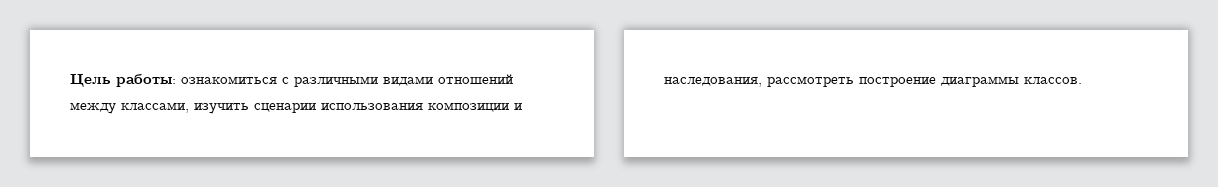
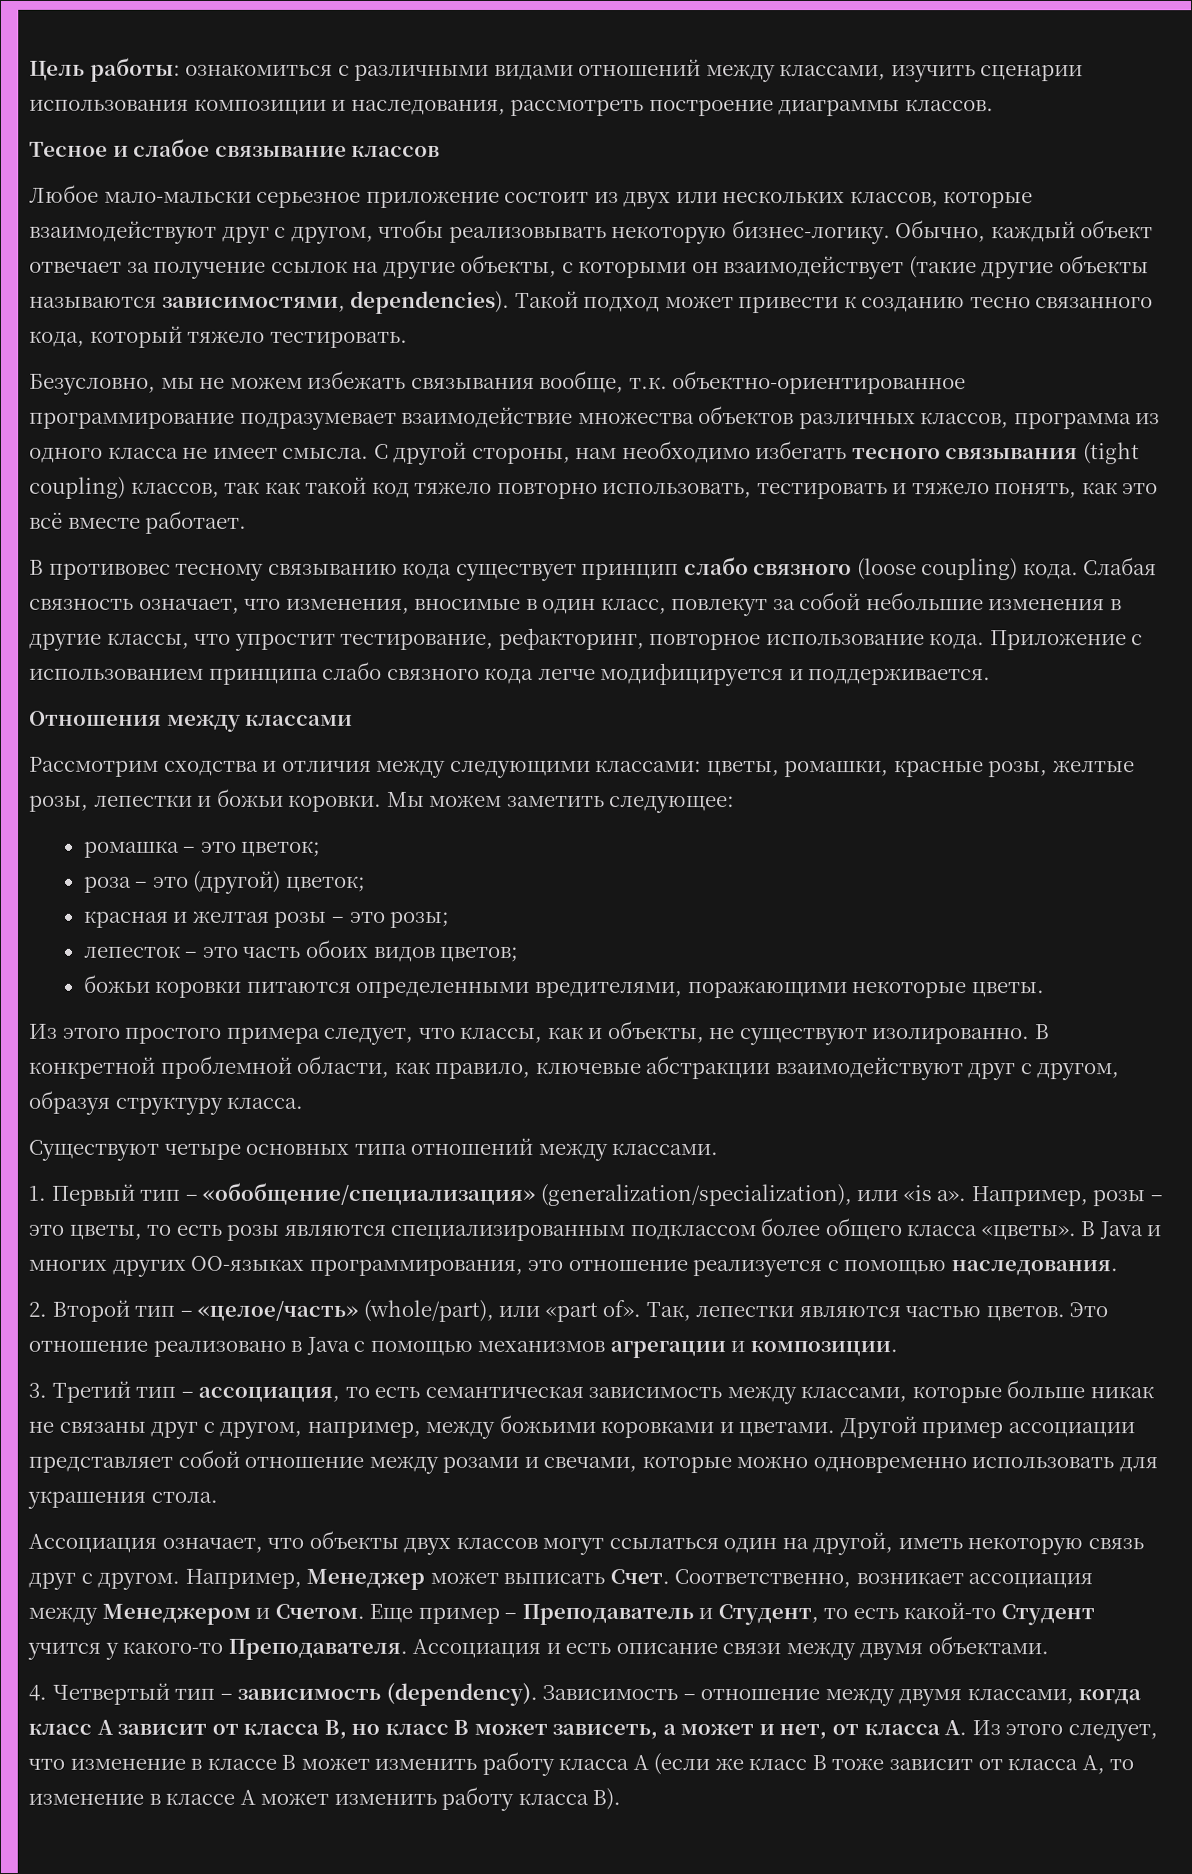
+ Тесное и слабое связывание классов
+ Любое мало-мальски серьезное приложение состоит из двух или нескольких классов, которые взаимодействуют друг с другом, чтобы реализовывать некоторую бизнес-логику. Обычно, каждый объект отвечает за получение ссылок на другие объекты, с которыми он взаимодействует (такие другие объекты называются зависимостями, dependencies). Такой подход может привести к созданию тесно связанного кода, который тяжело тестировать.
+ Безусловно, мы не можем избежать связывания вообще, т.к. объектно-ориентированное программирование подразумевает взаимодействие множества объектов различных классов, программа из одного класса не имеет смысла. С другой стороны, нам необходимо избегать тесного связывания (tight coupling) классов, так как такой код тяжело повторно использовать, тестировать и тяжело понять, как это всё вместе работает.
+ В противовес тесному связыванию кода существует принцип слабо связного (loose coupling) кода. Слабая связность означает, что изменения, вносимые в один класс, повлекут за собой небольшие изменения в другие классы, что упростит тестирование, рефакторинг, повторное использование кода. Приложение с использованием принципа слабо связного кода легче модифицируется и поддерживается.
+ Отношения между классами
+ Рассмотрим сходства и отличия между следующими классами: цветы, ромашки, красные розы, желтые розы, лепестки и божьи коровки. Мы можем заметить следующее:
+ ромашка – это цветок;
+ роза – это (другой) цветок;
+ красная и желтая розы – это розы;
+ лепесток – это часть обоих видов цветов;
+ божьи коровки питаются определенными вредителями, поражающими некоторые цветы.
+ Из этого простого примера следует, что классы, как и объекты, не существуют изолированно. В конкретной проблемной области, как правило, ключевые абстракции взаимодействуют друг с другом, образуя структуру класса.
+ Существуют четыре основных типа отношений между классами.
+ 1. Первый тип – «обобщение/специализация» (generalization/specialization), или «is a». Например, розы – это цветы, то есть розы являются специализированным подклассом более общего класса «цветы». В Java и многих других ОО-языках программирования, это отношение реализуется с помощью наследования.
+ 2. Второй тип – «целое/часть» (whole/part), или «part of». Так, лепестки являются частью цветов. Это отношение реализовано в Java с помощью механизмов агрегации и композиции.
+ 3. Третий тип – ассоциация, то есть семантическая зависимость между классами, которые больше никак не связаны друг с другом, например, между божьими коровками и цветами. Другой пример ассоциации представляет собой отношение между розами и свечами, которые можно одновременно использовать для украшения стола.
+ Ассоциация означает, что объекты двух классов могут ссылаться один на другой, иметь некоторую связь друг с другом. Например, Менеджер может выписать Счет. Соответственно, возникает ассоциация между Менеджером и Счетом. Еще пример – Преподаватель и Студент, то есть какой-то Студент учится у какого-то Преподавателя. Ассоциация и есть описание связи между двумя объектами.
+ 4. Четвертый тип – зависимость (dependency). Зависимость – отношение между двумя классами, когда класс А зависит от класса В, но класс В может зависеть, а может и нет, от класса А. Из этого следует, что изменение в классе B может изменить работу класса А (если же класс B тоже зависит от класса А, то изменение в классе А может изменить работу класса B).

